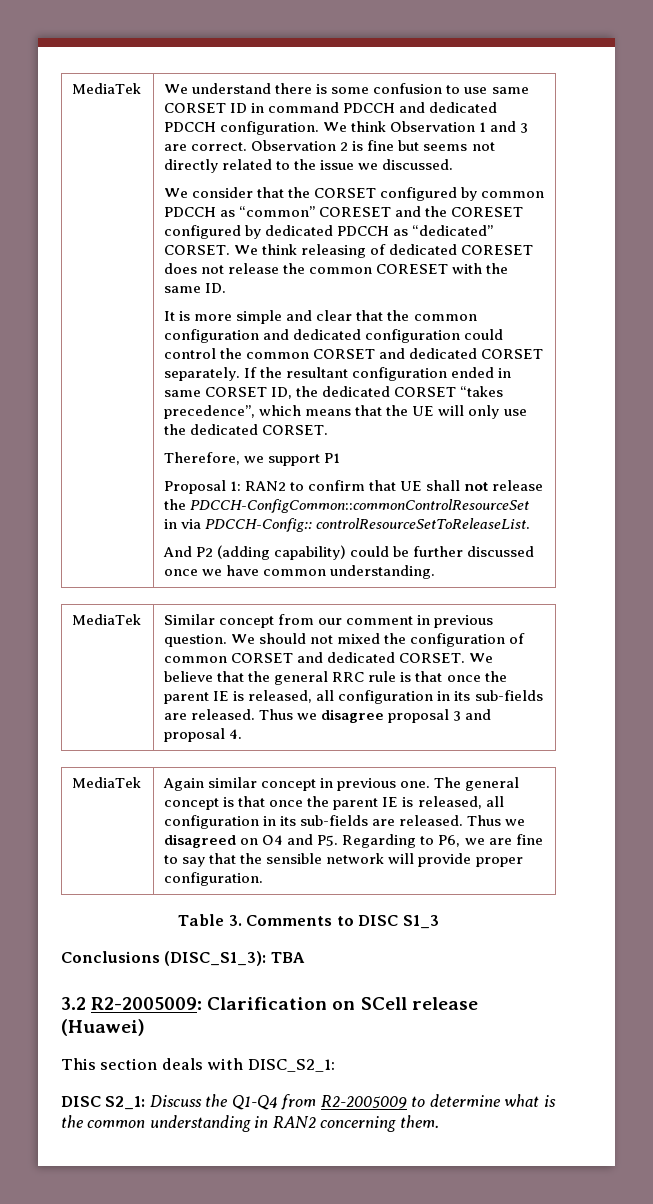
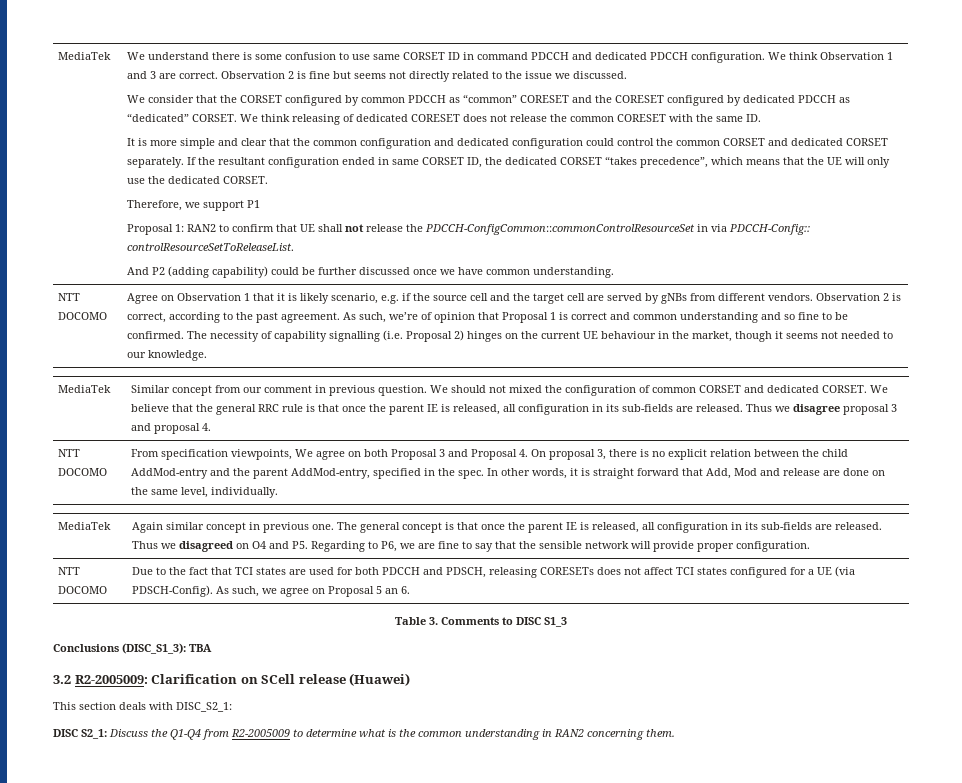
+ NTT DOCOMO | Agree on Observation 1 that it is likely scenario, e.g. if the source cell and the target cell are served by gNBs from different vendors. Observation 2 is correct, according to the past agreement. As such, we’re of opinion that Proposal 1 is correct and common understanding and so fine to be confirmed. The necessity of capability signalling (i.e. Proposal 2) hinges on the current UE behaviour in the market, though it seems not needed to our knowledge.
+ NTT DOCOMO | From specification viewpoints, We agree on both Proposal 3 and Proposal 4. On proposal 3, there is no explicit relation between the child AddMod-entry and the parent AddMod-entry, specified in the spec. In other words, it is straight forward that Add, Mod and release are done on the same level, individually.
+ NTT DOCOMO | Due to the fact that TCI states are used for both PDCCH and PDSCH, releasing CORESETs does not affect TCI states configured for a UE (via PDSCH-Config). As such, we agree on Proposal 5 an 6.

